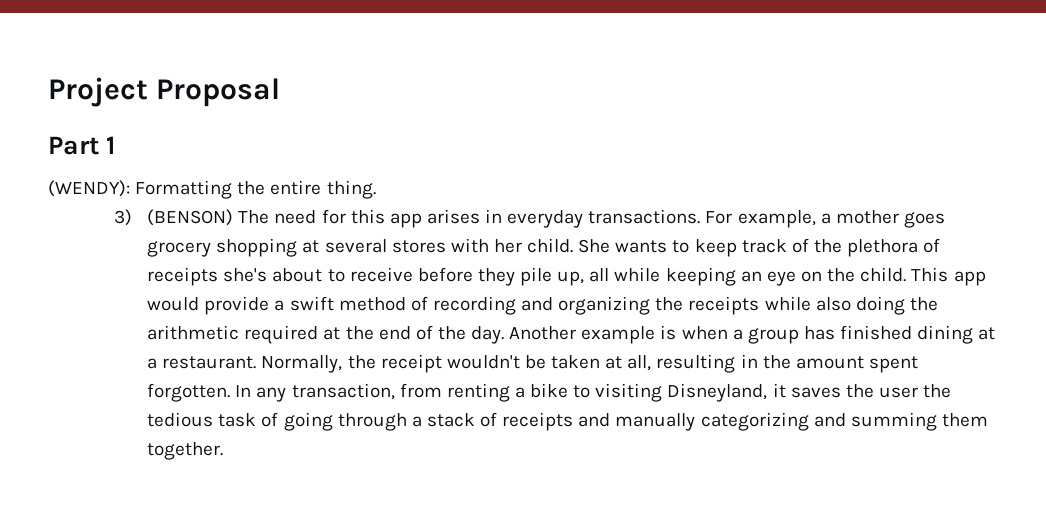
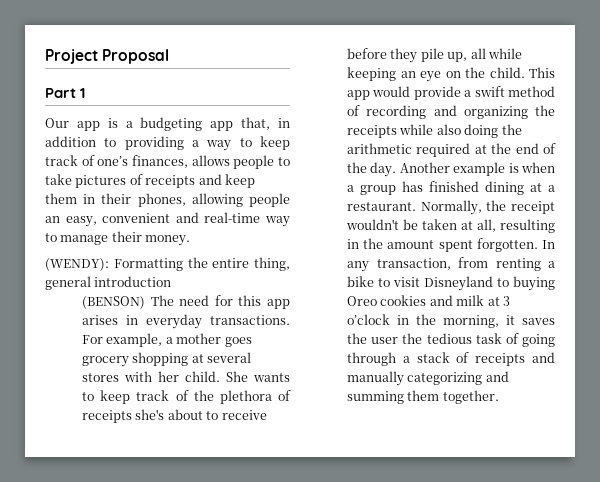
+ Our app is a budgeting app that, in addition to providing a way to keep track of one’s finances, allows people to take pictures of receipts and keep them in their phones, allowing people an easy, convenient and real-time way to manage their money.
- (WENDY): Formatting the entire thing.
- 3) (BENSON) The need for this app arises in everyday transactions.
+ (WENDY): Formatting the entire thing, general introduction
+ (BENSON) The need for this app arises in everyday transactions.
- In any transaction, from renting a bike to visiting Disneyland, it saves the user the tedious task of going through a stack of receipts and manually categorizing and summing them together.
+ In any transaction, from renting a bike to visit Disneyland to buying Oreo cookies and milk at 3 o’clock in the morning, it saves the user the tedious task of going through a stack of receipts and manually categorizing and summing them together.

